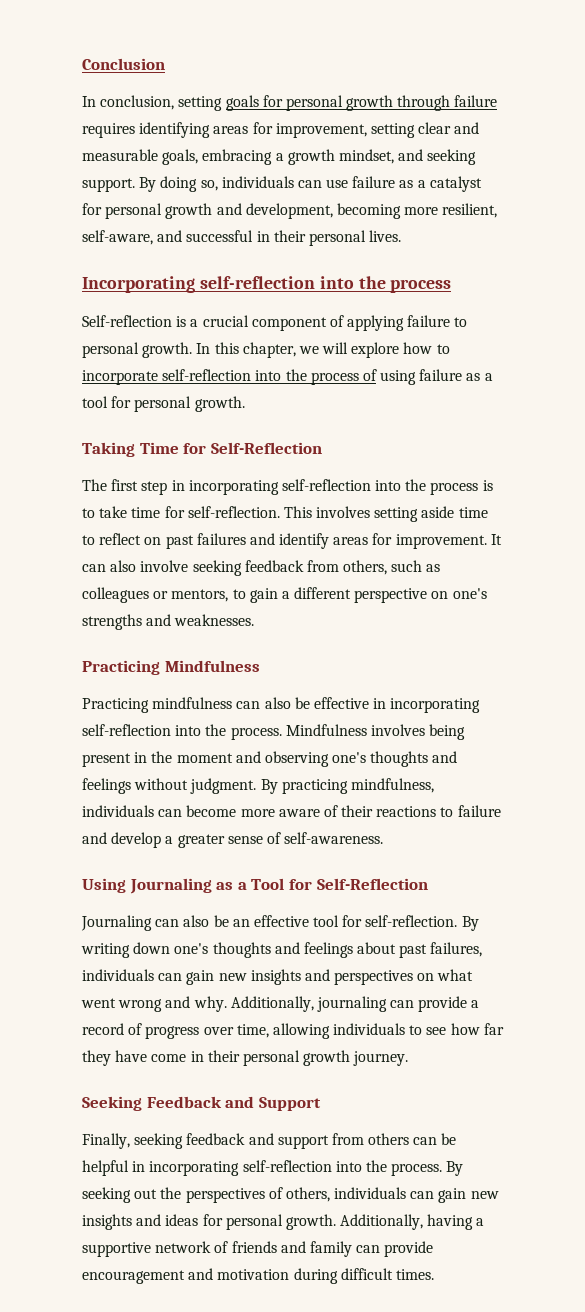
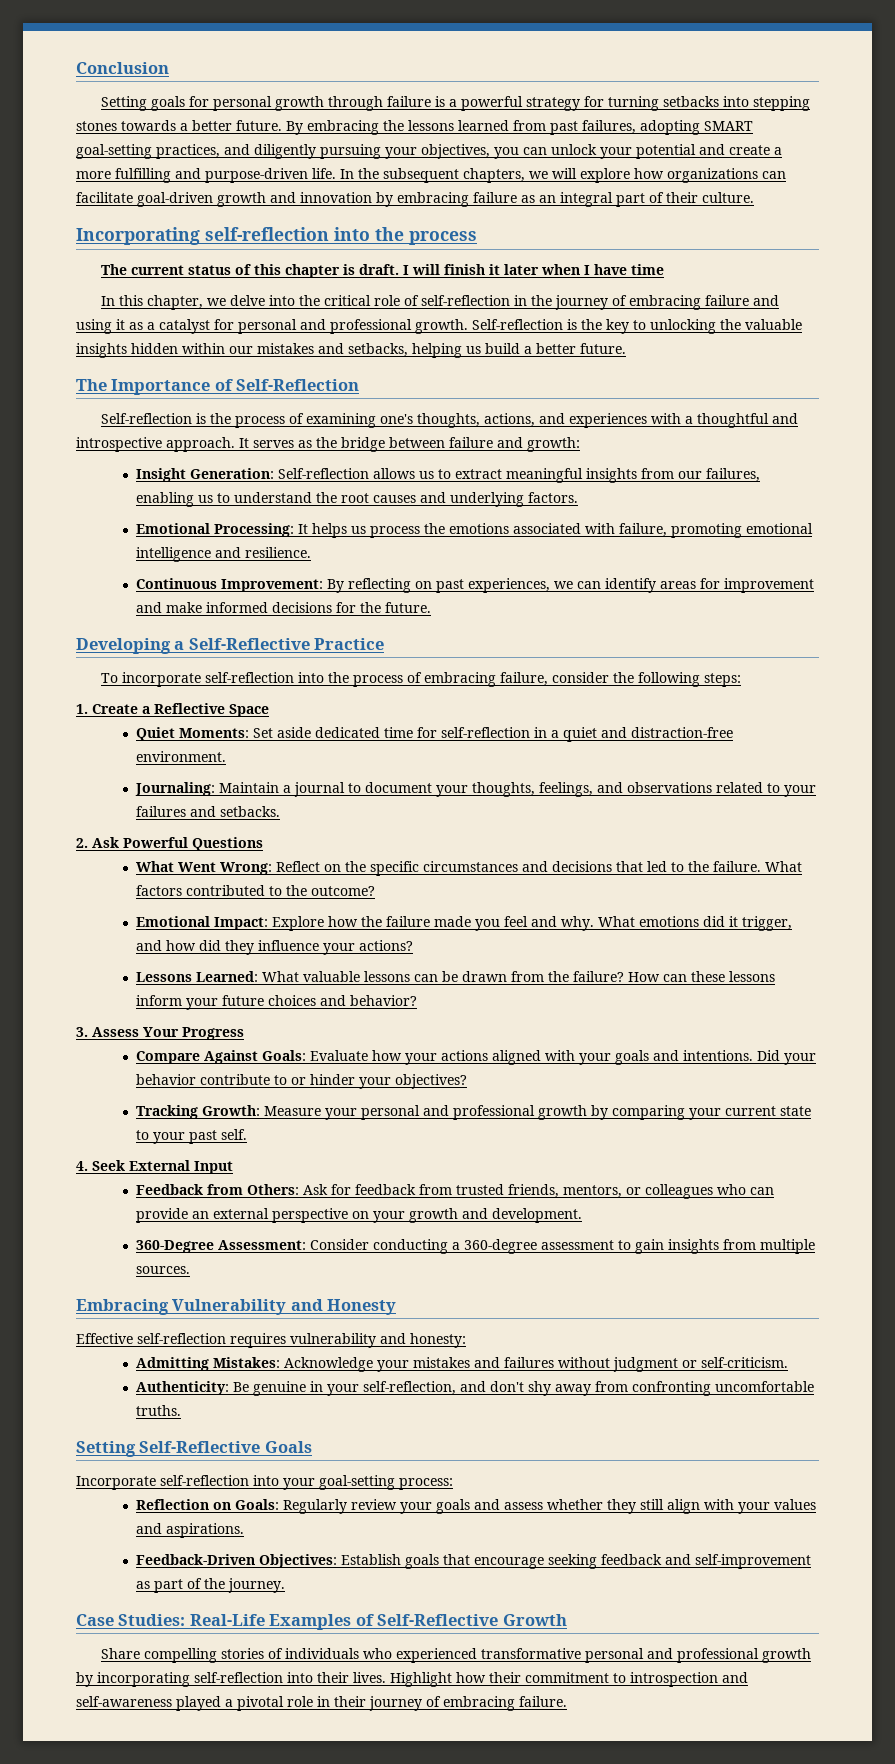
- In conclusion, setting goals for personal growth through failure requires identifying areas for improvement, setting clear and measurable goals, embracing a growth mindset, and seeking support. By doing so, individuals can use failure as a catalyst for personal growth and development, becoming more resilient, self-aware, and successful in their personal lives.
+ Setting goals for personal growth through failure is a powerful strategy for turning setbacks into stepping stones towards a better future. By embracing the lessons learned from past failures, adopting SMART goal-setting practices, and diligently pursuing your objectives, you can unlock your potential and create a more fulfilling and purpose-driven life. In the subsequent chapters, we will explore how organizations can facilitate goal-driven growth and innovation by embracing failure as an integral part of their culture.
- Self-reflection is a crucial component of applying failure to personal growth. In this chapter, we will explore how to incorporate self-reflection into the process of using failure as a tool for personal growth.
- Taking Time for Self-Reflection
- The first step in incorporating self-reflection into the process is to take time for self-reflection. This involves setting aside time to reflect on past failures and identify areas for improvement. It can also involve seeking feedback from others, such as colleagues or mentors, to gain a different perspective on one's strengths and weaknesses.
- Practicing Mindfulness
- Practicing mindfulness can also be effective in incorporating self-reflection into the process. Mindfulness involves being present in the moment and observing one's thoughts and feelings without judgment. By practicing mindfulness, individuals can become more aware of their reactions to failure and develop a greater sense of self-awareness.
- Using Journaling as a Tool for Self-Reflection
- Journaling can also be an effective tool for self-reflection. By writing down one's thoughts and feelings about past failures, individuals can gain new insights and perspectives on what went wrong and why. Additionally, journaling can provide a record of progress over time, allowing individuals to see how far they have come in their personal growth journey.
- Seeking Feedback and Support
- Finally, seeking feedback and support from others can be helpful in incorporating self-reflection into the process. By seeking out the perspectives of others, individuals can gain new insights and ideas for personal growth. Additionally, having a supportive network of friends and family can provide encouragement and motivation during difficult times.
+ The current status of this chapter is draft. I will finish it later when I have time
+ In this chapter, we delve into the critical role of self-reflection in the journey of embracing failure and using it as a catalyst for personal and professional growth. Self-reflection is the key to unlocking the valuable insights hidden within our mistakes and setbacks, helping us build a better future.
+ The Importance of Self-Reflection
+ Self-reflection is the process of examining one's thoughts, actions, and experiences with a thoughtful and introspective approach. It serves as the bridge between failure and growth:
+ Insight Generation: Self-reflection allows us to extract meaningful insights from our failures, enabling us to understand the root causes and underlying factors.
+ Emotional Processing: It helps us process the emotions associated with failure, promoting emotional intelligence and resilience.
+ Continuous Improvement: By reflecting on past experiences, we can identify areas for improvement and make informed decisions for the future.
+ Developing a Self-Reflective Practice
+ To incorporate self-reflection into the process of embracing failure, consider the following steps:
+ 1. Create a Reflective Space
+ Quiet Moments: Set aside dedicated time for self-reflection in a quiet and distraction-free environment.
+ Journaling: Maintain a journal to document your thoughts, feelings, and observations related to your failures and setbacks.
+ 2. Ask Powerful Questions
+ What Went Wrong: Reflect on the specific circumstances and decisions that led to the failure. What factors contributed to the outcome?
+ Emotional Impact: Explore how the failure made you feel and why. What emotions did it trigger, and how did they influence your actions?
+ Lessons Learned: What valuable lessons can be drawn from the failure? How can these lessons inform your future choices and behavior?
+ 3. Assess Your Progress
+ Compare Against Goals: Evaluate how your actions aligned with your goals and intentions. Did your behavior contribute to or hinder your objectives?
+ Tracking Growth: Measure your personal and professional growth by comparing your current state to your past self.
+ 4. Seek External Input
+ Feedback from Others: Ask for feedback from trusted friends, mentors, or colleagues who can provide an external perspective on your growth and development.
+ 360-Degree Assessment: Consider conducting a 360-degree assessment to gain insights from multiple sources.
+ Embracing Vulnerability and Honesty
+ Effective self-reflection requires vulnerability and honesty:
+ Admitting Mistakes: Acknowledge your mistakes and failures without judgment or self-criticism.
+ Authenticity: Be genuine in your self-reflection, and don't shy away from confronting uncomfortable truths.
+ Setting Self-Reflective Goals
+ Incorporate self-reflection into your goal-setting process:
+ Reflection on Goals: Regularly review your goals and assess whether they still align with your values and aspirations.
+ Feedback-Driven Objectives: Establish goals that encourage seeking feedback and self-improvement as part of the journey.
+ Case Studies: Real-Life Examples of Self-Reflective Growth
+ Share compelling stories of individuals who experienced transformative personal and professional growth by incorporating self-reflection into their lives. Highlight how their commitment to introspection and self-awareness played a pivotal role in their journey of embracing failure.

